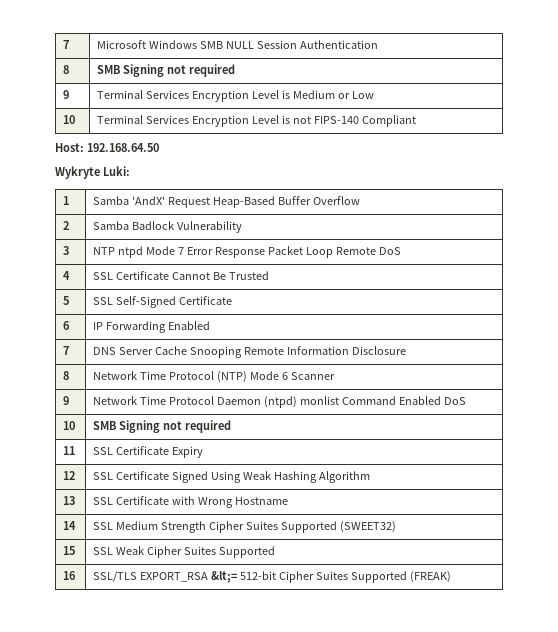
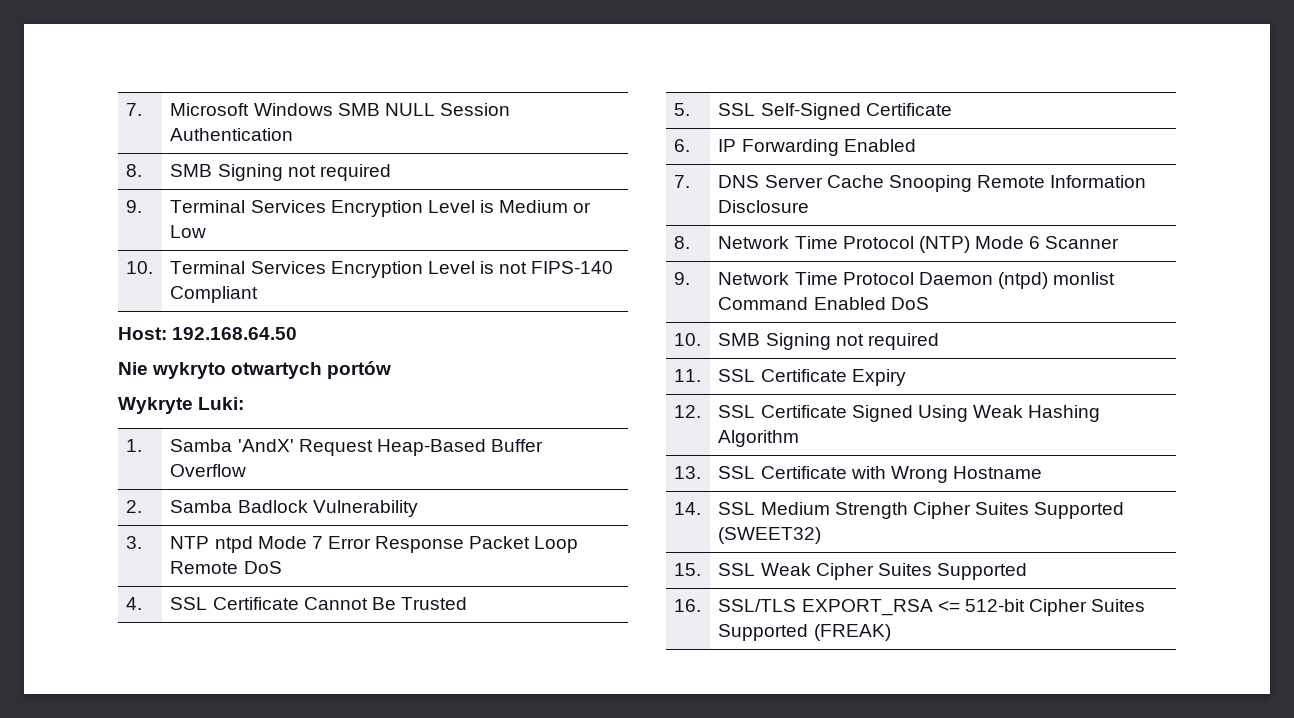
- 7 | Microsoft Windows SMB NULL Session Authentication
+ 7. | Microsoft Windows SMB NULL Session Authentication
- 8 | SMB Signing not required
- 9 | Terminal Services Encryption Level is Medium or Low
+ 8. | SMB Signing not required
+ 9. | Terminal Services Encryption Level is Medium or Low
- 10 | Terminal Services Encryption Level is not FIPS-140 Compliant
+ 10. | Terminal Services Encryption Level is not FIPS-140 Compliant
+ Nie wykryto otwartych portów
- 1 | Samba 'AndX' Request Heap-Based Buffer Overflow
+ 1. | Samba 'AndX' Request Heap-Based Buffer Overflow
- 2 | Samba Badlock Vulnerability
+ 2. | Samba Badlock Vulnerability
- 3 | NTP ntpd Mode 7 Error Response Packet Loop Remote DoS
+ 3. | NTP ntpd Mode 7 Error Response Packet Loop Remote DoS
- 4 | SSL Certificate Cannot Be Trusted
+ 4. | SSL Certificate Cannot Be Trusted
- 5 | SSL Self-Signed Certificate
+ 5. | SSL Self-Signed Certificate
- 6 | IP Forwarding Enabled
+ 6. | IP Forwarding Enabled
- 7 | DNS Server Cache Snooping Remote Information Disclosure
+ 7. | DNS Server Cache Snooping Remote Information Disclosure
- 8 | Network Time Protocol (NTP) Mode 6 Scanner
+ 8. | Network Time Protocol (NTP) Mode 6 Scanner
- 9 | Network Time Protocol Daemon (ntpd) monlist Command Enabled DoS
+ 9. | Network Time Protocol Daemon (ntpd) monlist Command Enabled DoS
- 10 | SMB Signing not required
- 11 | SSL Certificate Expiry
+ 10. | SMB Signing not required
+ 11. | SSL Certificate Expiry
- 12 | SSL Certificate Signed Using Weak Hashing Algorithm
+ 12. | SSL Certificate Signed Using Weak Hashing Algorithm
- 13 | SSL Certificate with Wrong Hostname
+ 13. | SSL Certificate with Wrong Hostname
- 14 | SSL Medium Strength Cipher Suites Supported (SWEET32)
+ 14. | SSL Medium Strength Cipher Suites Supported (SWEET32)
- 15 | SSL Weak Cipher Suites Supported
+ 15. | SSL Weak Cipher Suites Supported
- 16 | SSL/TLS EXPORT_RSA &lt;= 512-bit Cipher Suites Supported (FREAK)
+ 16. | SSL/TLS EXPORT_RSA <= 512-bit Cipher Suites Supported (FREAK)

